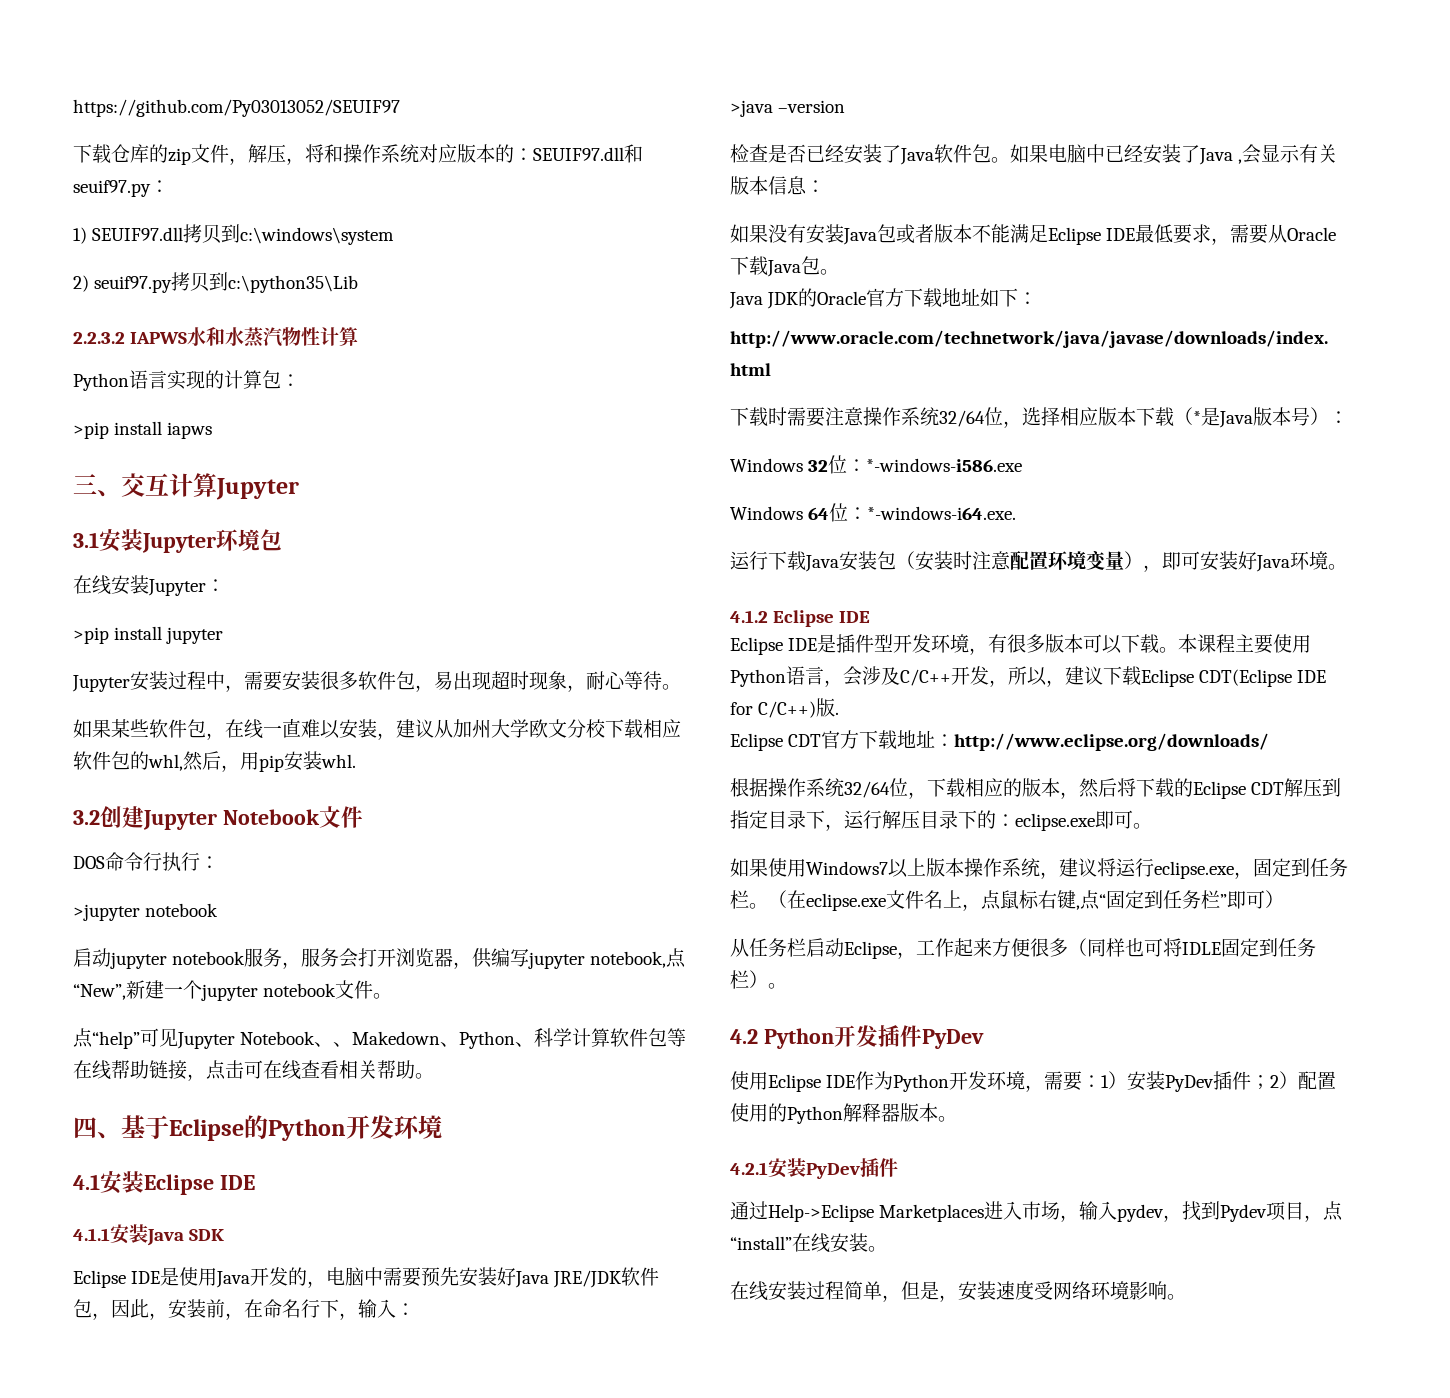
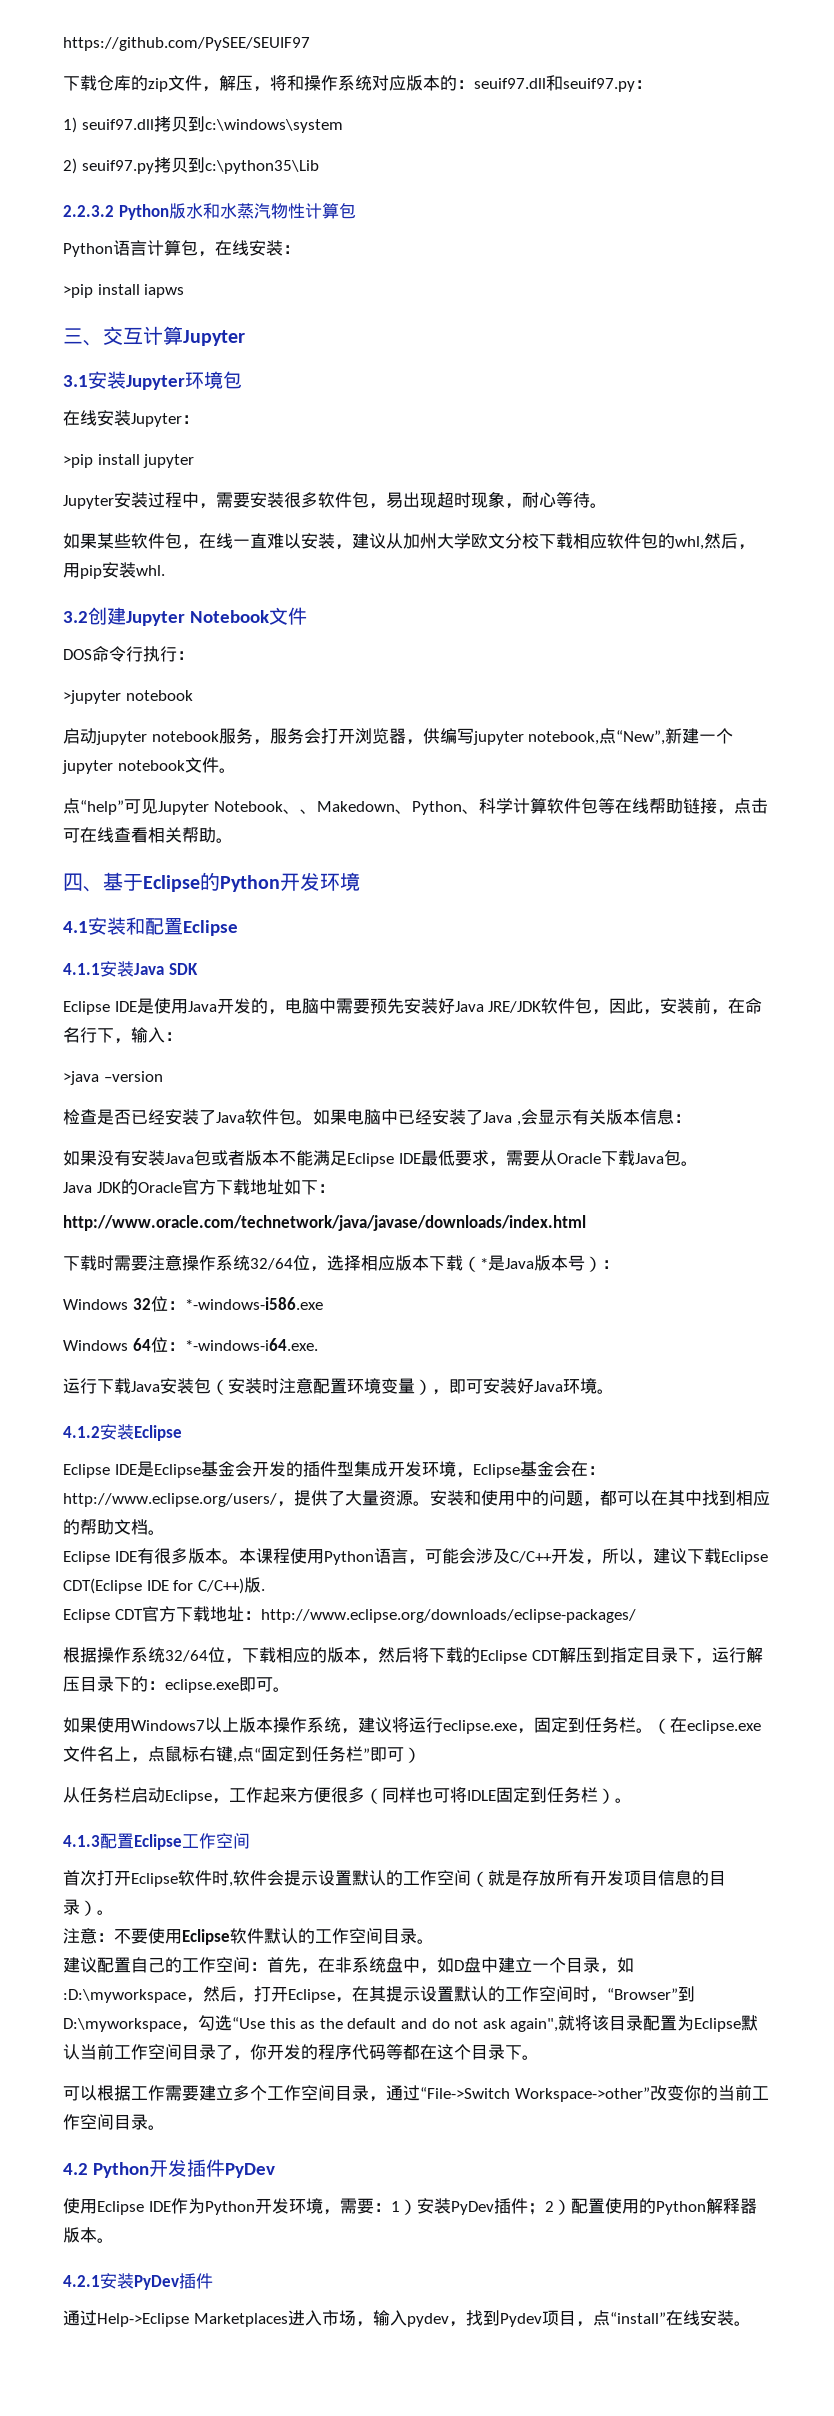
- https://github.com/Py03013052/SEUIF97
+ https://github.com/PySEE/SEUIF97
- 下载仓库的zip文件，解压，将和操作系统对应版本的：SEUIF97.dll和seuif97.py：
+ 下载仓库的zip文件，解压，将和操作系统对应版本的：seuif97.dll和seuif97.py：
- 1) SEUIF97.dll拷贝到c:\windows\system
+ 1) seuif97.dll拷贝到c:\windows\system
- 2.2.3.2 IAPWS水和水蒸汽物性计算
- Python语言实现的计算包：
+ 2.2.3.2 Python版水和水蒸汽物性计算包
+ Python语言计算包，在线安装：
- 4.1安装Eclipse IDE
+ 4.1安装和配置Eclipse
- 4.1.2 Eclipse IDE
- Eclipse IDE是插件型开发环境，有很多版本可以下载。
+ 4.1.2安装Eclipse
+ Eclipse IDE是Eclipse基金会开发的插件型集成开发环境，Eclipse基金会在：http://www.eclipse.org/users/，提供了大量资源。安装和使用中的问题，都可以在其中找到相应的帮助文档。
+ Eclipse IDE有很多版本。
- 本课程主要使用Python语言，会涉及C/C++开发，所以，建议下载Eclipse CDT(Eclipse IDE for C/C++)版.
+ 本课程使用Python语言，可能会涉及C/C++开发，所以，建议下载Eclipse CDT(Eclipse IDE for C/C++)版.
- Eclipse CDT官方下载地址：http://www.eclipse.org/downloads/
+ Eclipse CDT官方下载地址：http://www.eclipse.org/downloads/eclipse-packages/
+ 4.1.3配置Eclipse工作空间
+ 首次打开Eclipse软件时,软件会提示设置默认的工作空间（就是存放所有开发项目信息的目录）。
+ 注意：不要使用Eclipse软件默认的工作空间目录。
+ 建议配置自己的工作空间：首先，在非系统盘中，如D盘中建立一个目录，如:D:\myworkspace，然后，打开Eclipse，在其提示设置默认的工作空间时，“Browser”到D:\myworkspace，勾选“Use this as the default and do not ask again",就将该目录配置为Eclipse默认当前工作空间目录了，你开发的程序代码等都在这个目录下。
+ 可以根据工作需要建立多个工作空间目录，通过“File->Switch Workspace->other”改变你的当前工作空间目录。
- 在线安装过程简单，但是，安装速度受网络环境影响。

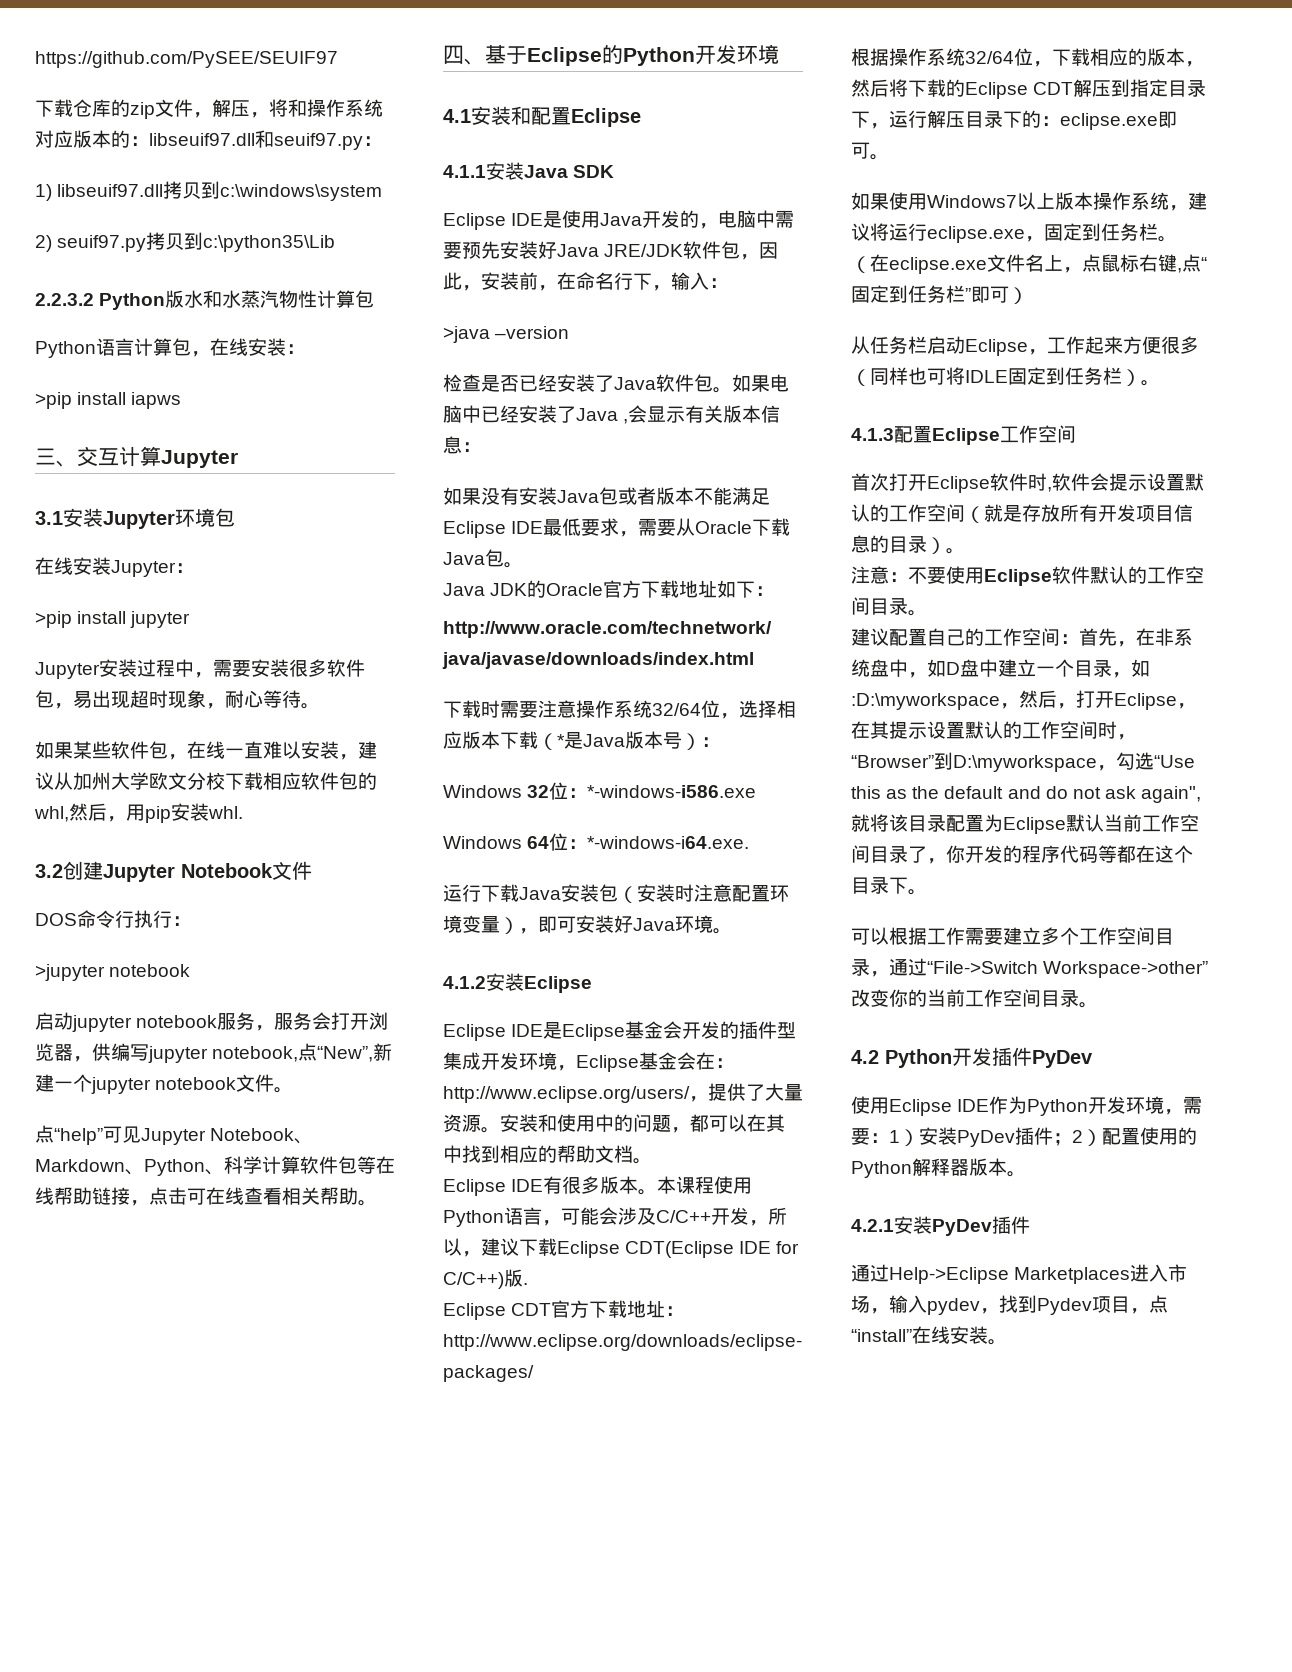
- 下载仓库的zip文件，解压，将和操作系统对应版本的：seuif97.dll和seuif97.py：
+ 下载仓库的zip文件，解压，将和操作系统对应版本的：libseuif97.dll和seuif97.py：
- 1) seuif97.dll拷贝到c:\windows\system
+ 1) libseuif97.dll拷贝到c:\windows\system
- 点“help”可见Jupyter Notebook、、Makedown、Python、科学计算软件包等在线帮助链接，点击可在线查看相关帮助。
+ 点“help”可见Jupyter Notebook、Markdown、Python、科学计算软件包等在线帮助链接，点击可在线查看相关帮助。

